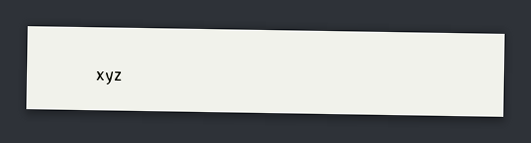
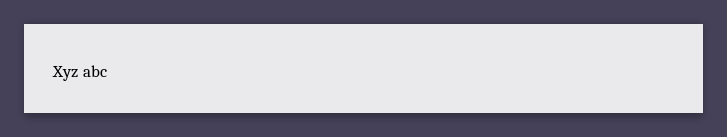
- xyz
+ Xyz abc

